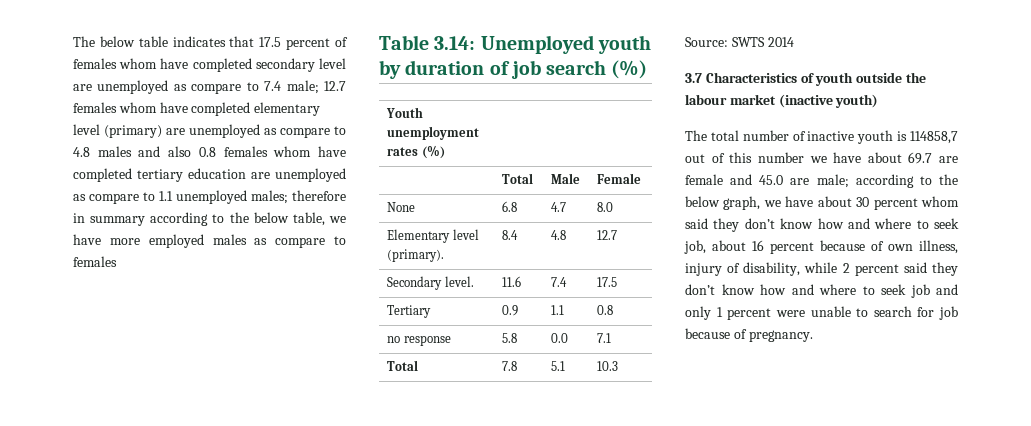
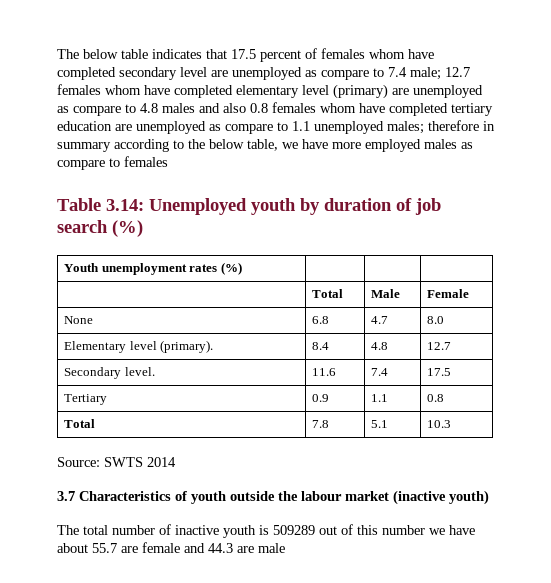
- no response | 5.8 | 0.0 | 7.1
- The total number of inactive youth is 114858,7 out of this number we have about 69.7 are female and 45.0 are male; according to the below graph, we have about 30 percent whom said they don’t know how and where to seek job, about 16 percent because of own illness, injury of disability, while 2 percent said they don’t know how and where to seek job and only 1 percent were unable to search for job because of pregnancy.
+ The total number of inactive youth is 509289 out of this number we have about 55.7 are female and 44.3 are male

